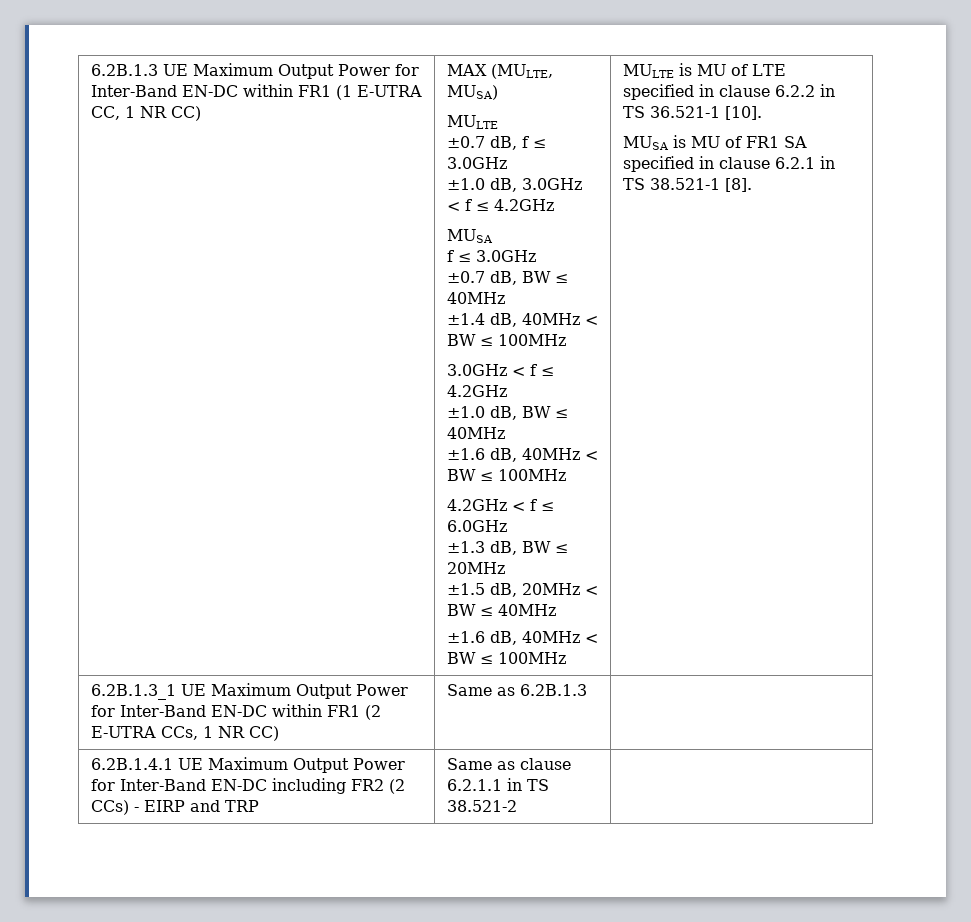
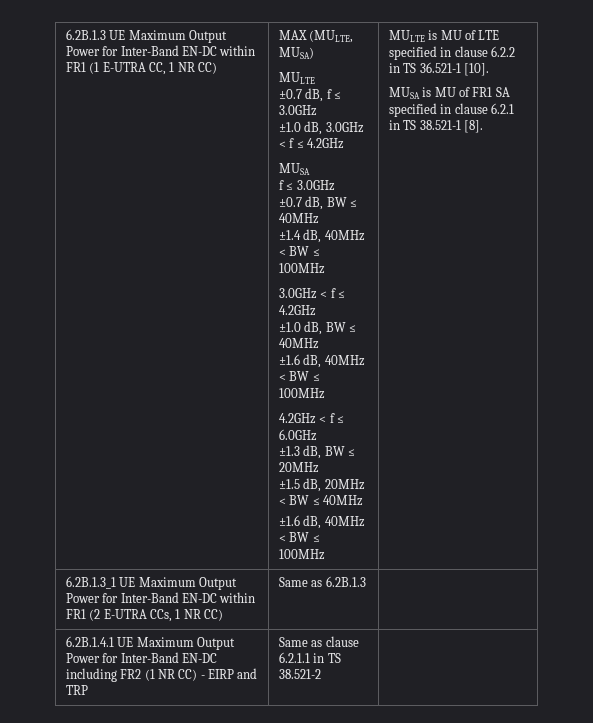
- 6.2B.1.4.1 UE Maximum Output Power for Inter-Band EN-DC including FR2 (2 CCs) - EIRP and TRP | Same as clause 6.2.1.1 in TS 38.521-2 |
+ 6.2B.1.4.1 UE Maximum Output Power for Inter-Band EN-DC including FR2 (1 NR CC) - EIRP and TRP | Same as clause 6.2.1.1 in TS 38.521-2 |

